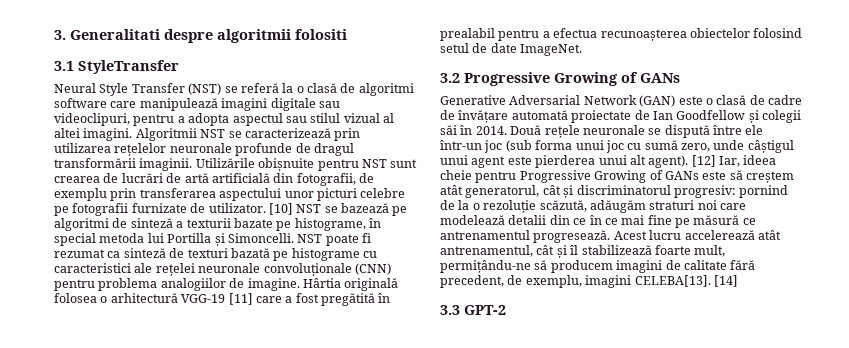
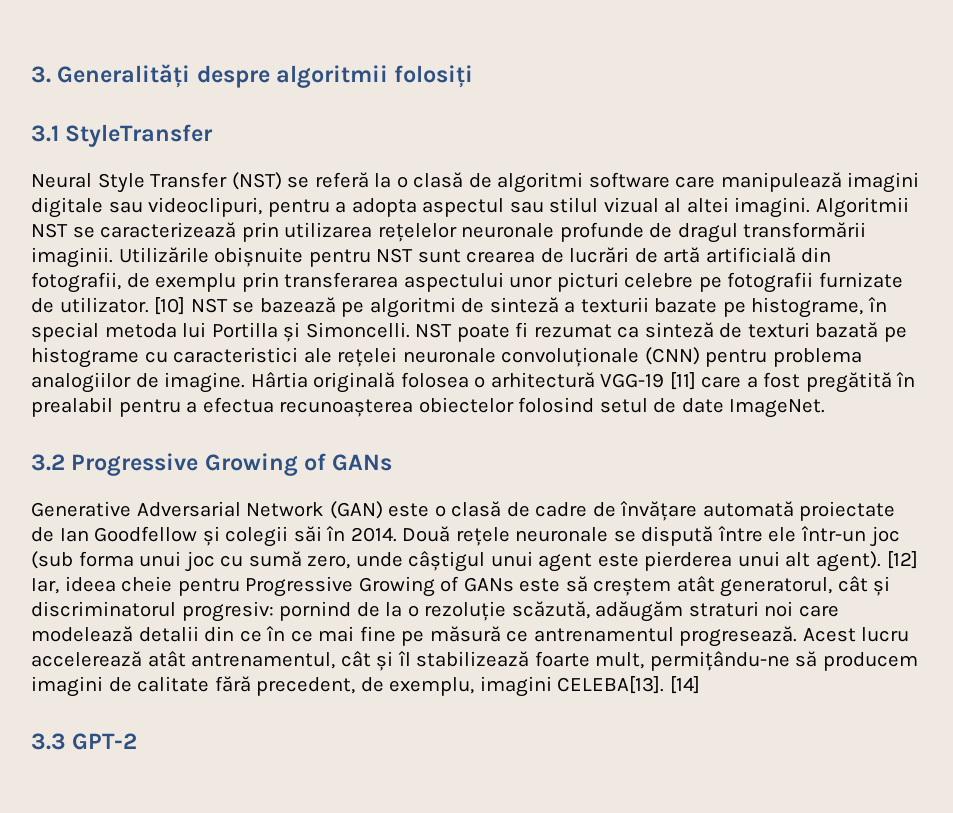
- 3. Generalitati despre algoritmii folositi
+ 3. Generalități despre algoritmii folosiți

